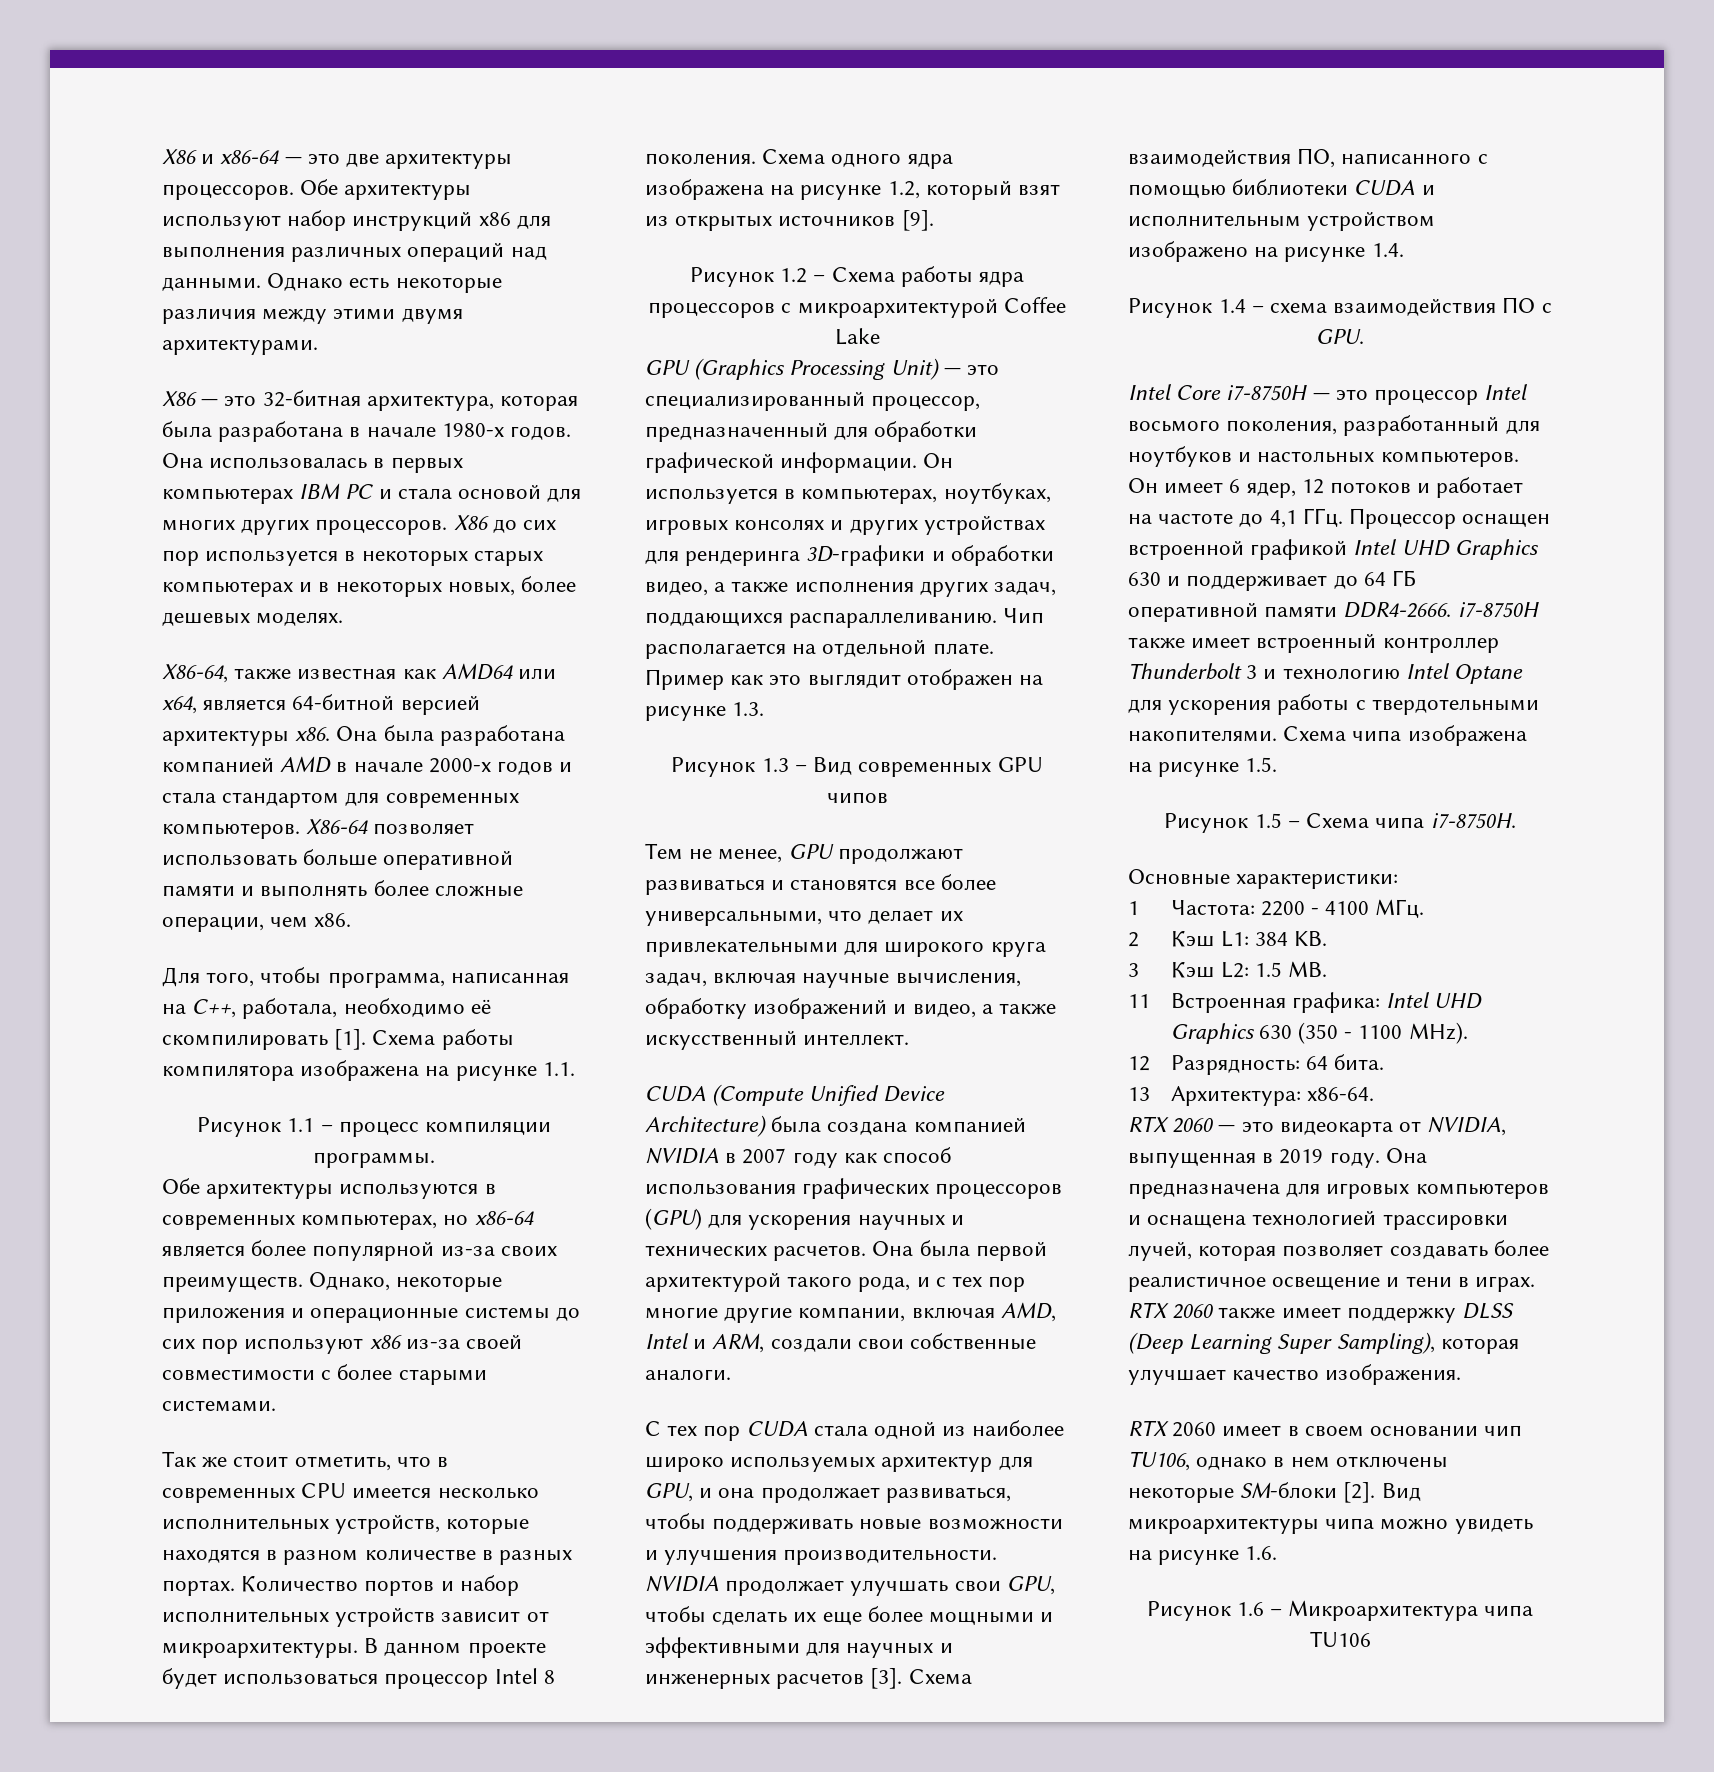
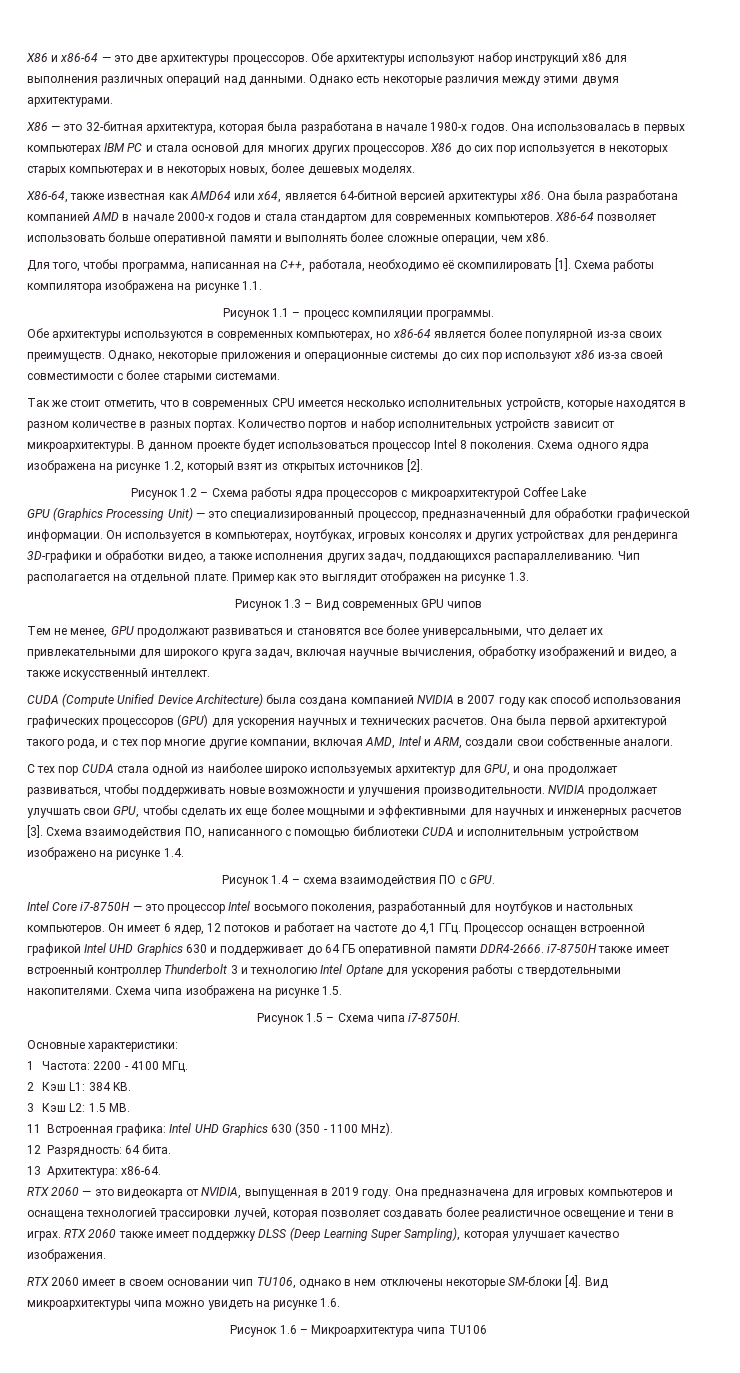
- Схема одного ядра изображена на рисунке 1.2, который взят из открытых источников [9].
+ Схема одного ядра изображена на рисунке 1.2, который взят из открытых источников [2].
- RTX 2060 имеет в своем основании чип TU106, однако в нем отключены некоторые SM-блоки [2].
+ RTX 2060 имеет в своем основании чип TU106, однако в нем отключены некоторые SM-блоки [4].

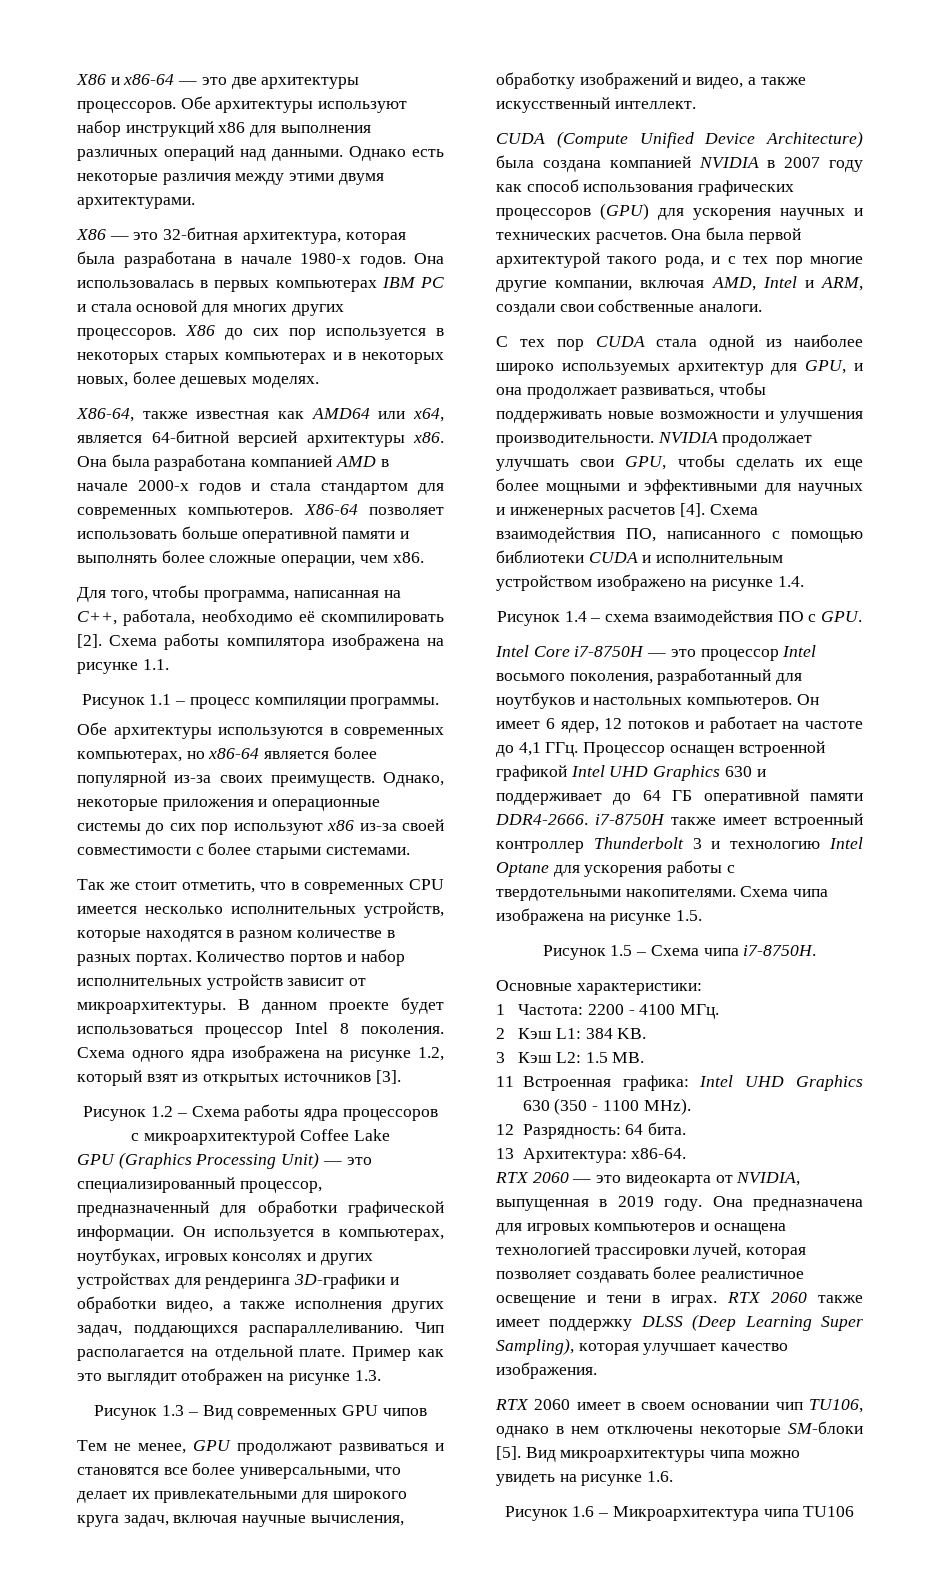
- Для того, чтобы программа, написанная на C++, работала, необходимо её скомпилировать [1].
+ Для того, чтобы программа, написанная на C++, работала, необходимо её скомпилировать [2].
- Схема одного ядра изображена на рисунке 1.2, который взят из открытых источников [2].
+ Схема одного ядра изображена на рисунке 1.2, который взят из открытых источников [3].
- NVIDIA продолжает улучшать свои GPU, чтобы сделать их еще более мощными и эффективными для научных и инженерных расчетов [3].
+ NVIDIA продолжает улучшать свои GPU, чтобы сделать их еще более мощными и эффективными для научных и инженерных расчетов [4].
- RTX 2060 имеет в своем основании чип TU106, однако в нем отключены некоторые SM-блоки [4].
+ RTX 2060 имеет в своем основании чип TU106, однако в нем отключены некоторые SM-блоки [5].

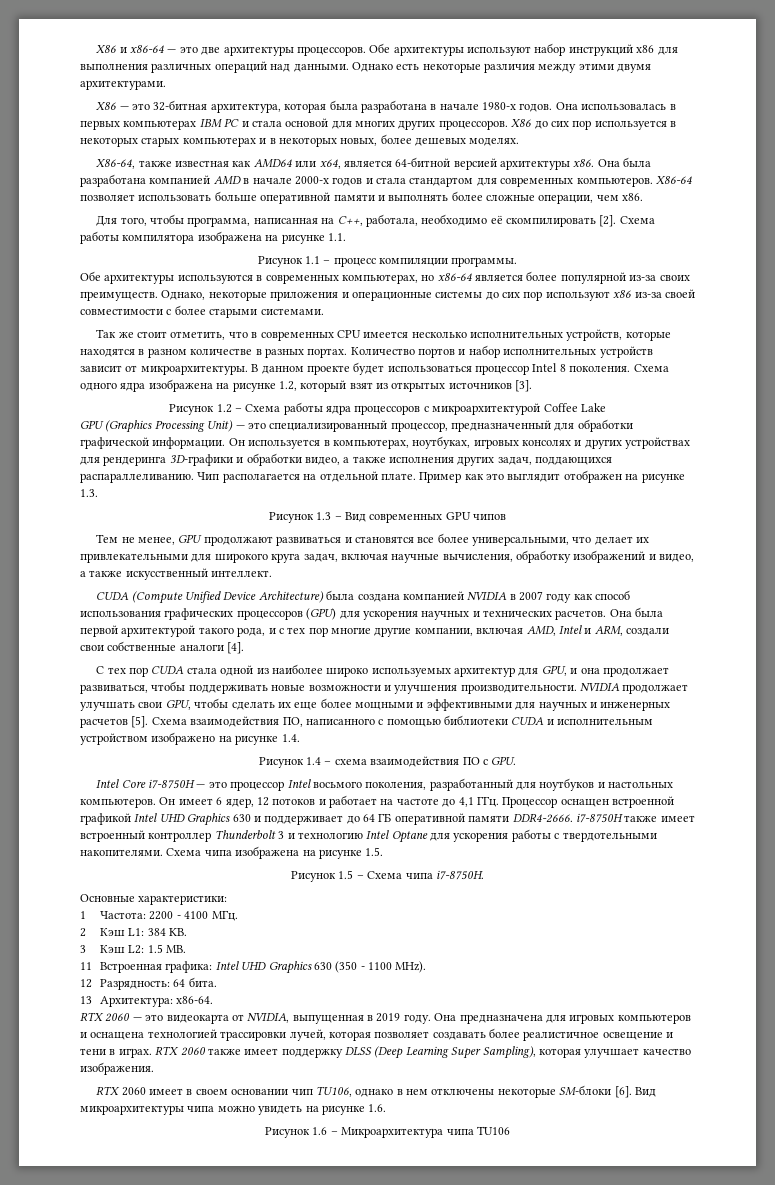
- Она была первой архитектурой такого рода, и с тех пор многие другие компании, включая AMD, Intel и ARM, создали свои собственные аналоги.
+ Она была первой архитектурой такого рода, и с тех пор многие другие компании, включая AMD, Intel и ARM, создали свои собственные аналоги [4].
- NVIDIA продолжает улучшать свои GPU, чтобы сделать их еще более мощными и эффективными для научных и инженерных расчетов [4].
+ NVIDIA продолжает улучшать свои GPU, чтобы сделать их еще более мощными и эффективными для научных и инженерных расчетов [5].
- RTX 2060 имеет в своем основании чип TU106, однако в нем отключены некоторые SM-блоки [5].
+ RTX 2060 имеет в своем основании чип TU106, однако в нем отключены некоторые SM-блоки [6].

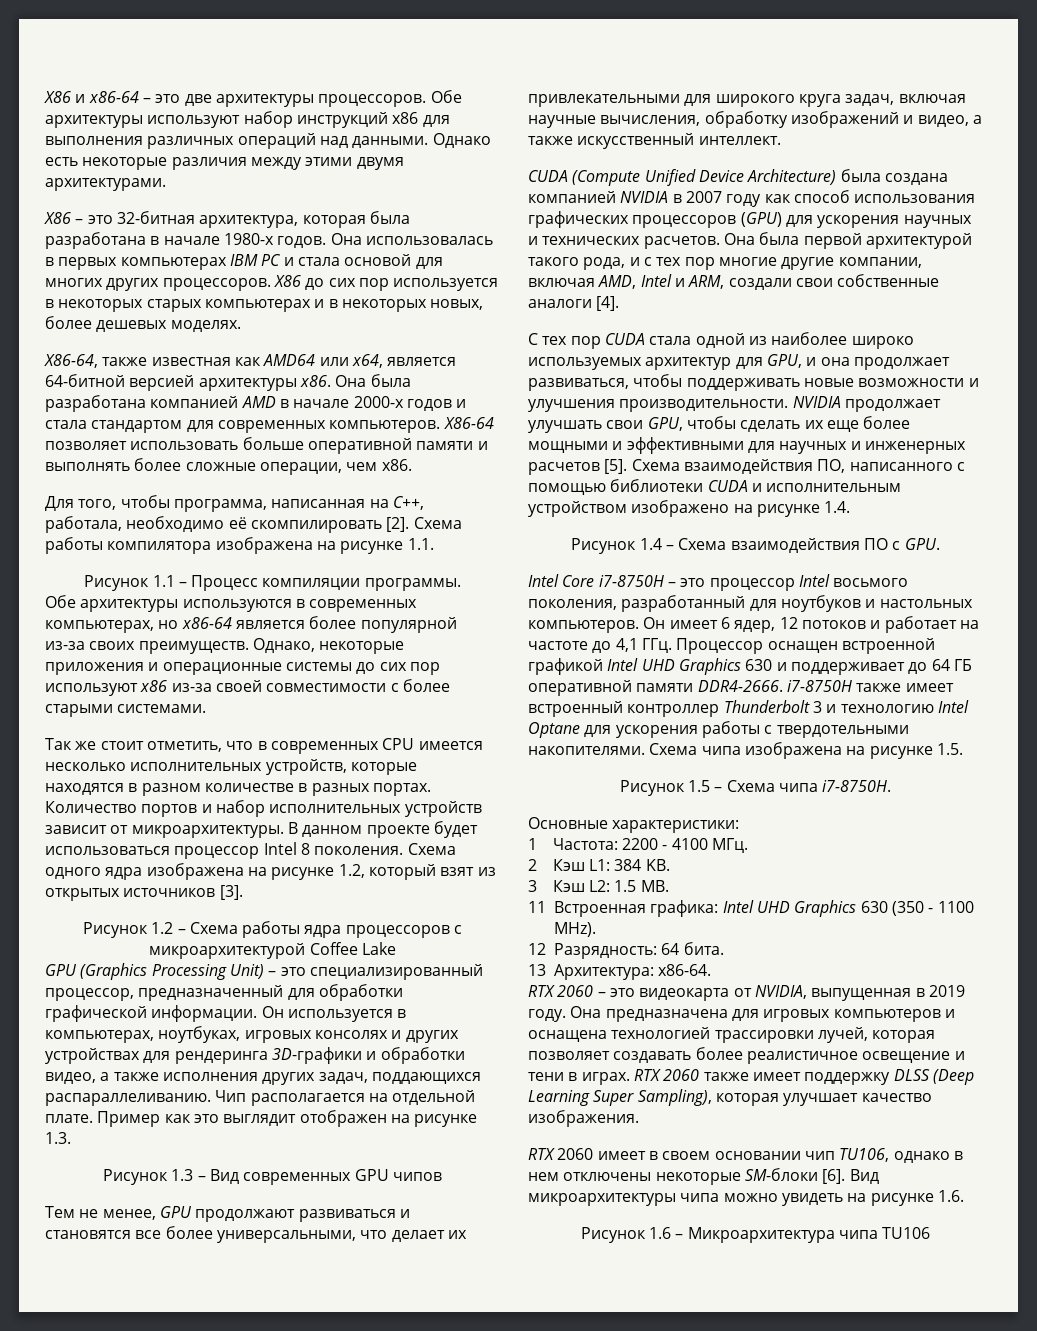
- X86 и x86-64 — это две архитектуры процессоров.
+ X86 и x86-64 – это две архитектуры процессоров.
- X86 — это 32-битная архитектура, которая была разработана в начале 1980-х годов.
+ X86 – это 32-битная архитектура, которая была разработана в начале 1980-х годов.
- Рисунок 1.1 – процесс компиляции программы.
+ Рисунок 1.1 – Процесс компиляции программы.
- GPU (Graphics Processing Unit) — это специализированный процессор, предназначенный для обработки графической информации.
+ GPU (Graphics Processing Unit) – это специализированный процессор, предназначенный для обработки графической информации.
- Рисунок 1.4 – схема взаимодействия ПО с GPU.
+ Рисунок 1.4 – Схема взаимодействия ПО с GPU.
- Intel Core i7-8750H — это процессор Intel восьмого поколения, разработанный для ноутбуков и настольных компьютеров.
+ Intel Core i7-8750H – это процессор Intel восьмого поколения, разработанный для ноутбуков и настольных компьютеров.
- RTX 2060 — это видеокарта от NVIDIA, выпущенная в 2019 году.
+ RTX 2060 – это видеокарта от NVIDIA, выпущенная в 2019 году.

